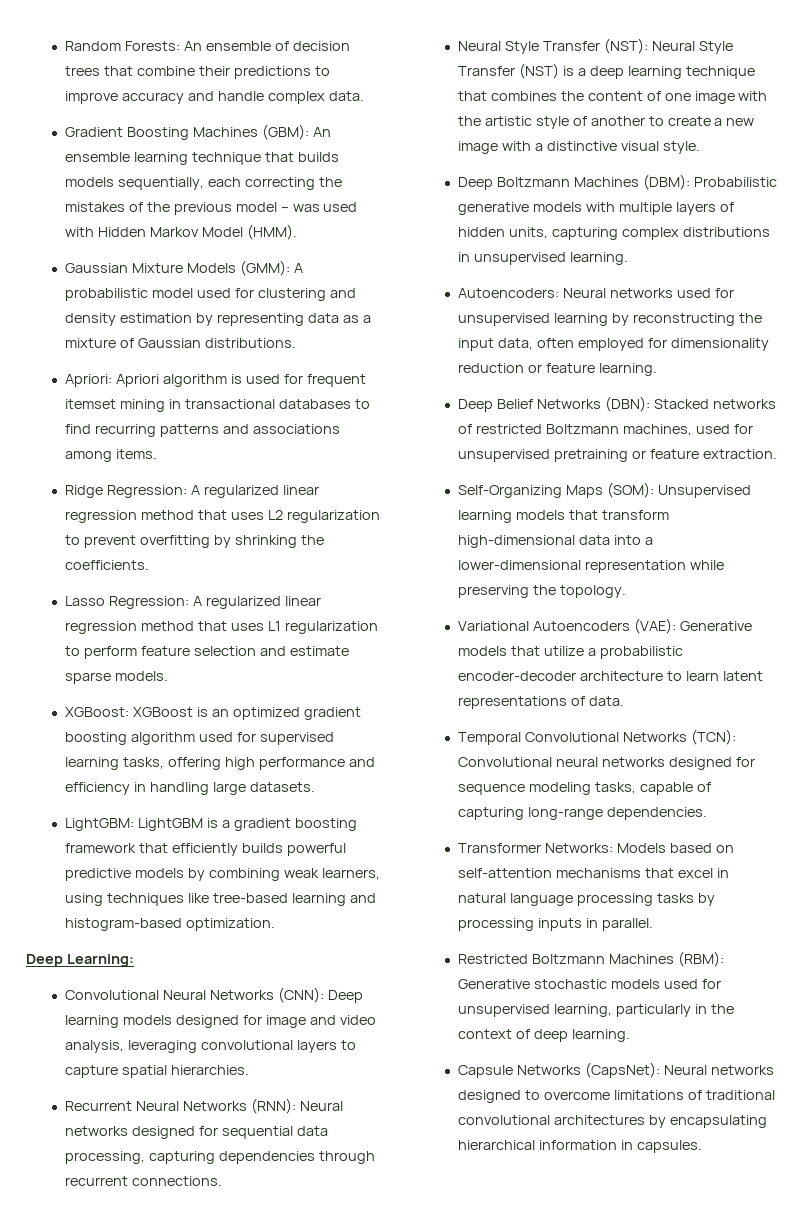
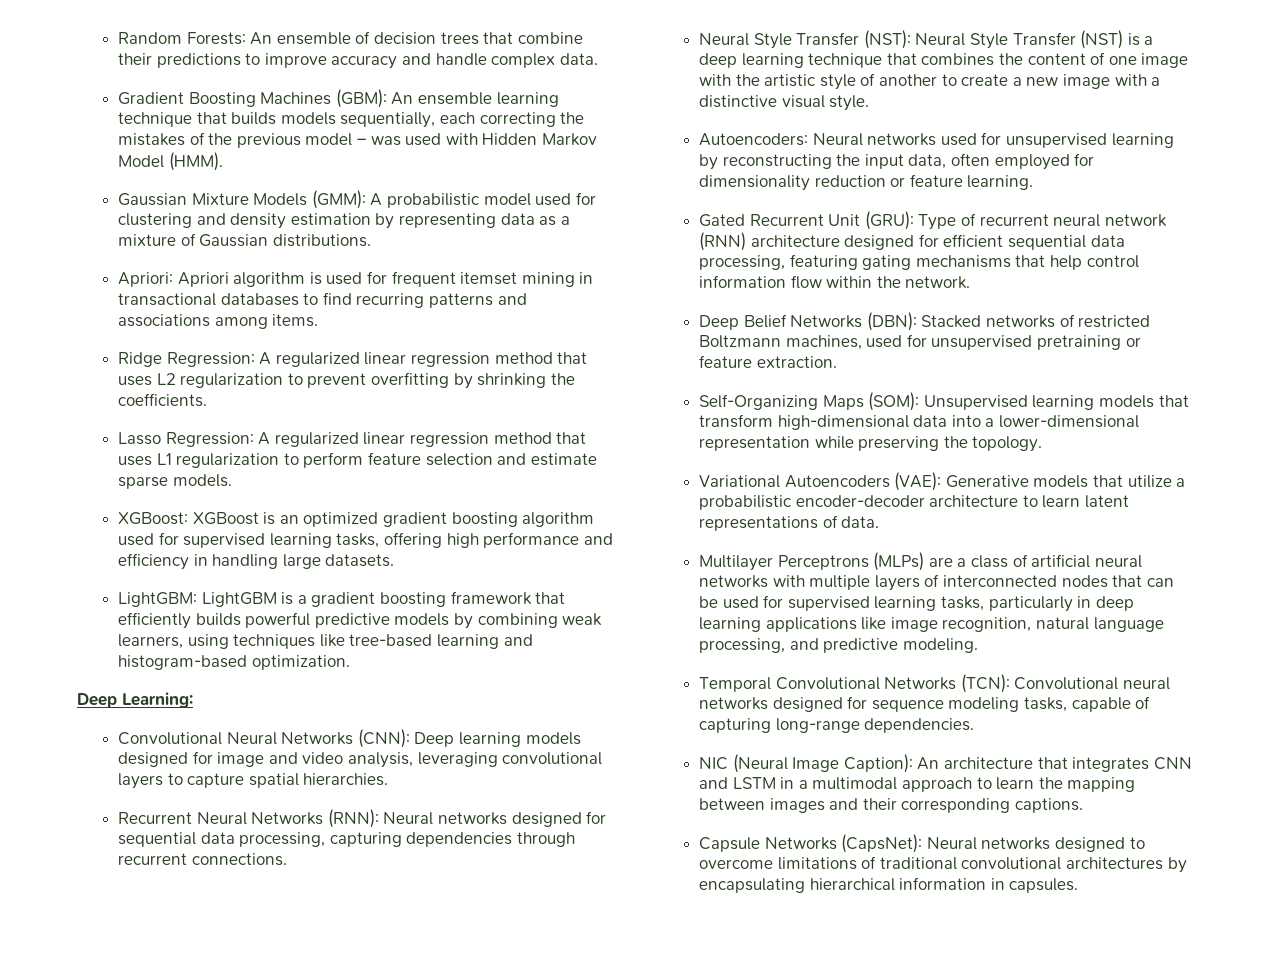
- Deep Boltzmann Machines (DBM): Probabilistic generative models with multiple layers of hidden units, capturing complex distributions in unsupervised learning.
+ Gated Recurrent Unit (GRU): Type of recurrent neural network (RNN) architecture designed for efficient sequential data processing, featuring gating mechanisms that help control information flow within the network.
+ Multilayer Perceptrons (MLPs) are a class of artificial neural networks with multiple layers of interconnected nodes that can be used for supervised learning tasks, particularly in deep learning applications like image recognition, natural language processing, and predictive modeling.
- Transformer Networks: Models based on self-attention mechanisms that excel in natural language processing tasks by processing inputs in parallel.
- Restricted Boltzmann Machines (RBM): Generative stochastic models used for unsupervised learning, particularly in the context of deep learning.
+ NIC (Neural Image Caption): An architecture that integrates CNN and LSTM in a multimodal approach to learn the mapping between images and their corresponding captions.

